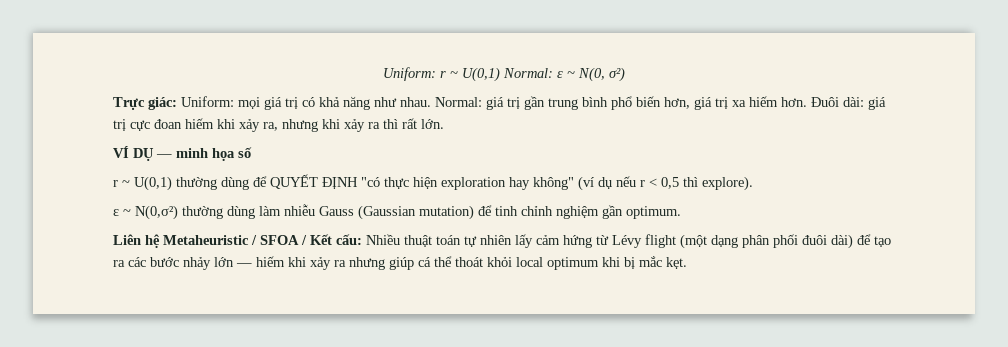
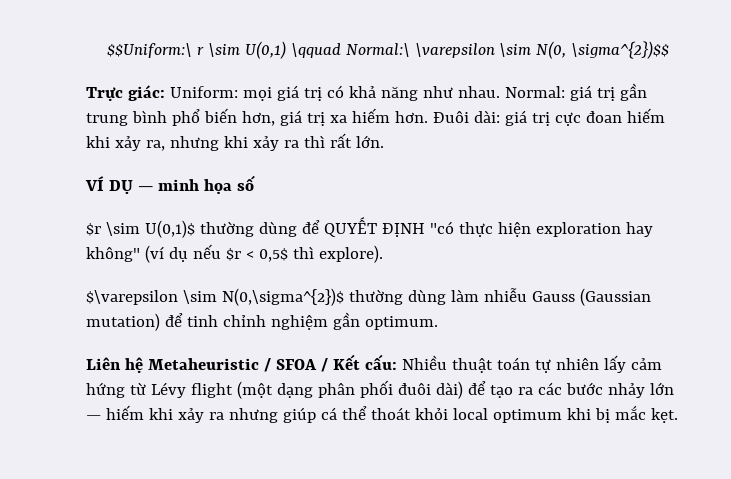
- Uniform: r ~ U(0,1) Normal: ε ~ N(0, σ²)
+ $$Uniform:\ r \sim U(0,1) \qquad Normal:\ \varepsilon \sim N(0, \sigma^{2})$$
- r ~ U(0,1) thường dùng để QUYẾT ĐỊNH "có thực hiện exploration hay không" (ví dụ nếu r < 0,5 thì explore).
+ $r \sim U(0,1)$ thường dùng để QUYẾT ĐỊNH "có thực hiện exploration hay không" (ví dụ nếu $r < 0,5$ thì explore).
- ε ~ N(0,σ²) thường dùng làm nhiễu Gauss (Gaussian mutation) để tinh chỉnh nghiệm gần optimum.
+ $\varepsilon \sim N(0,\sigma^{2})$ thường dùng làm nhiễu Gauss (Gaussian mutation) để tinh chỉnh nghiệm gần optimum.

